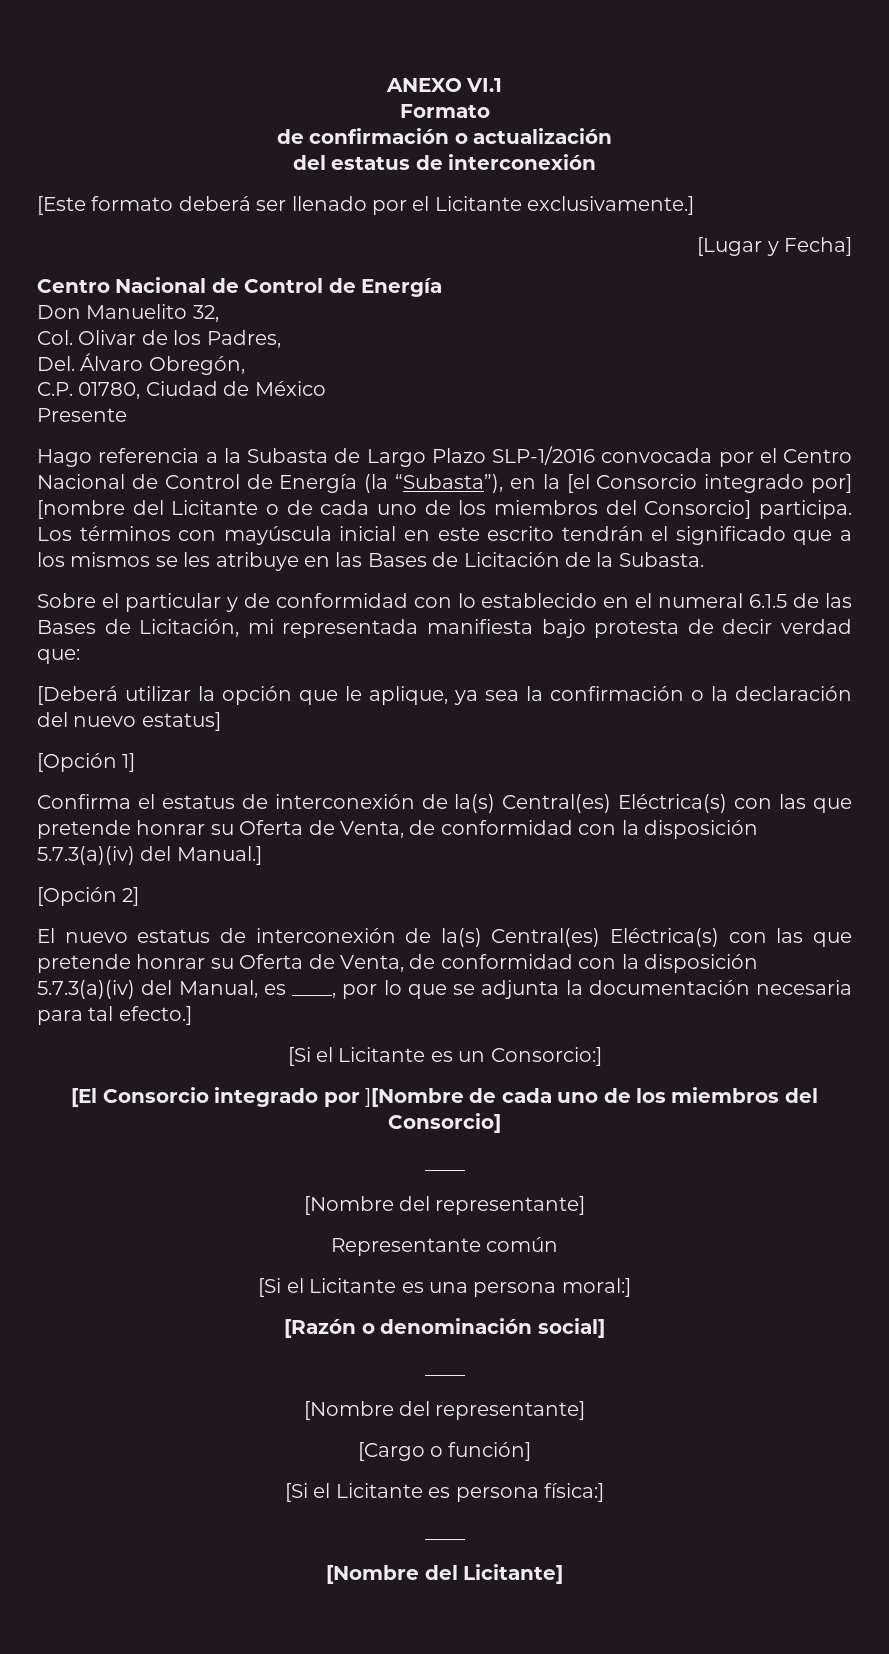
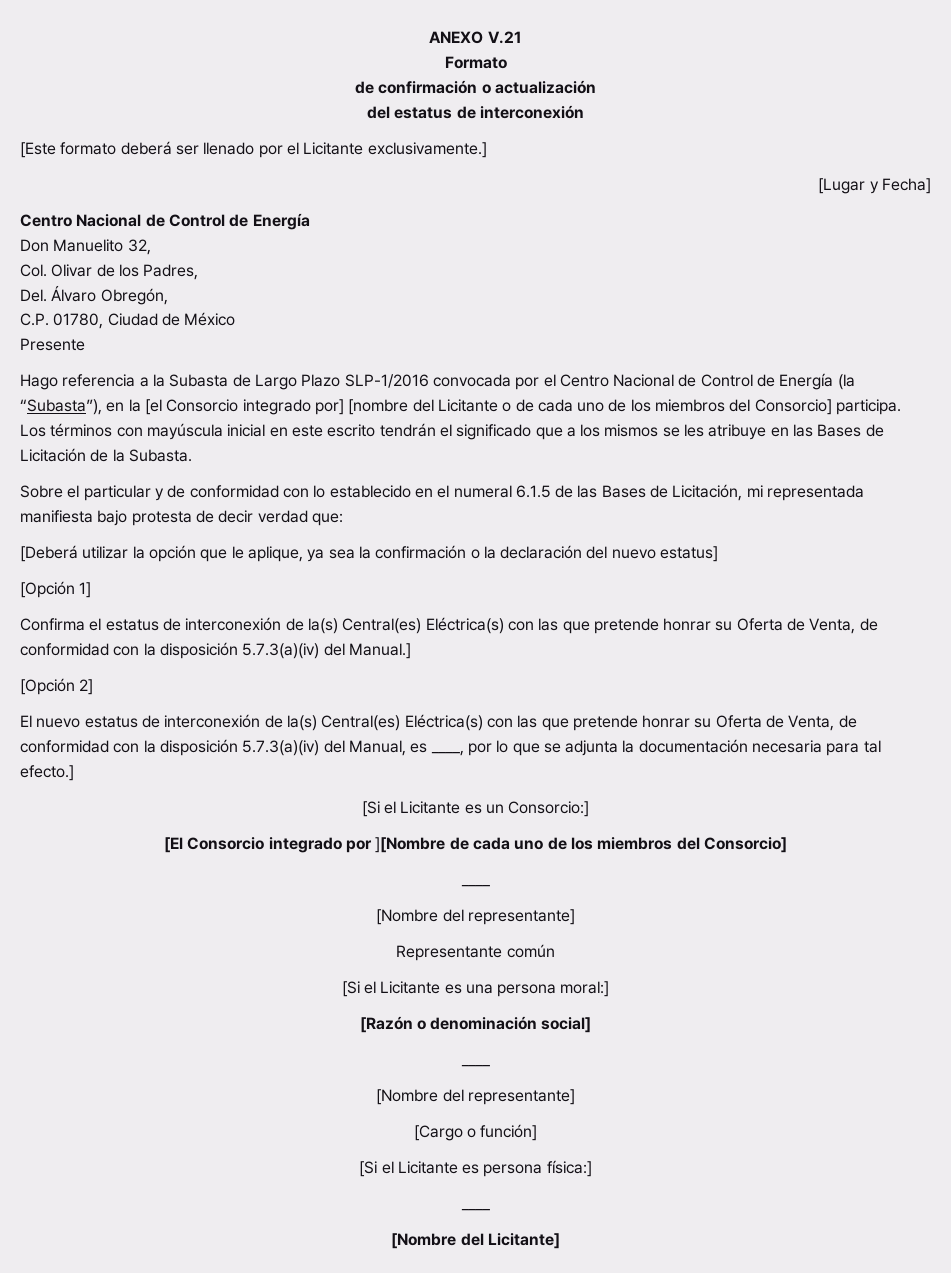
- ANEXO VI.1
+ ANEXO V.21

